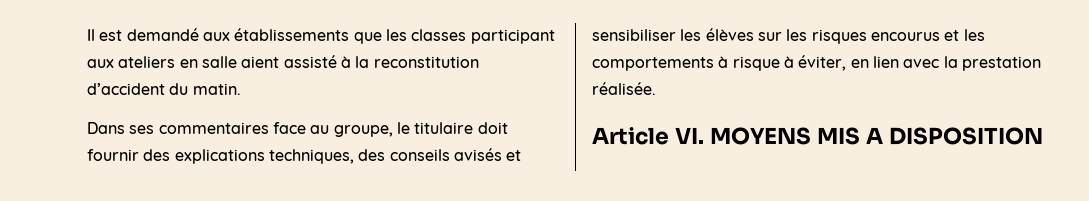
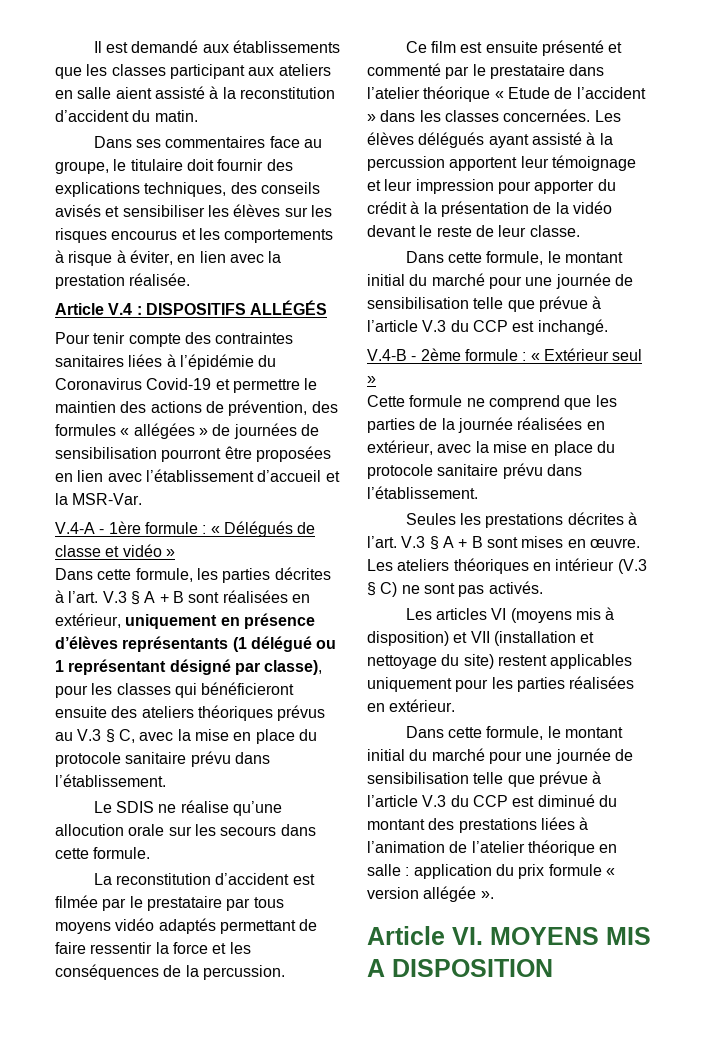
+ Article V.4 : DISPOSITIFS ALLÉGÉS
+ Pour tenir compte des contraintes sanitaires liées à l’épidémie du Coronavirus Covid-19 et permettre le maintien des actions de prévention, des formules « allégées » de journées de sensibilisation pourront être proposées en lien avec l’établissement d’accueil et la MSR-Var.
+ V.4-A - 1ère formule : « Délégués de classe et vidéo »
+ Dans cette formule, les parties décrites à l’art. V.3 § A + B sont réalisées en extérieur, uniquement en présence d’élèves représentants (1 délégué ou 1 représentant désigné par classe), pour les classes qui bénéficieront ensuite des ateliers théoriques prévus au V.3 § C, avec la mise en place du protocole sanitaire prévu dans l’établissement.
+ Le SDIS ne réalise qu’une allocution orale sur les secours dans cette formule.
+ La reconstitution d’accident est filmée par le prestataire par tous moyens vidéo adaptés permettant de faire ressentir la force et les conséquences de la percussion.
+ Ce film est ensuite présenté et commenté par le prestataire dans l’atelier théorique « Etude de l’accident » dans les classes concernées. Les élèves délégués ayant assisté à la percussion apportent leur témoignage et leur impression pour apporter du crédit à la présentation de la vidéo devant le reste de leur classe.
+ Dans cette formule, le montant initial du marché pour une journée de sensibilisation telle que prévue à l’article V.3 du CCP est inchangé.
+ V.4-B - 2ème formule : « Extérieur seul »
+ Cette formule ne comprend que les parties de la journée réalisées en extérieur, avec la mise en place du protocole sanitaire prévu dans l’établissement.
+ Seules les prestations décrites à l’art. V.3 § A + B sont mises en œuvre. Les ateliers théoriques en intérieur (V.3 § C) ne sont pas activés.
+ Les articles VI (moyens mis à disposition) et VII (installation et nettoyage du site) restent applicables uniquement pour les parties réalisées en extérieur.
+ Dans cette formule, le montant initial du marché pour une journée de sensibilisation telle que prévue à l’article V.3 du CCP est diminué du montant des prestations liées à l’animation de l’atelier théorique en salle : application du prix formule « version allégée ».

